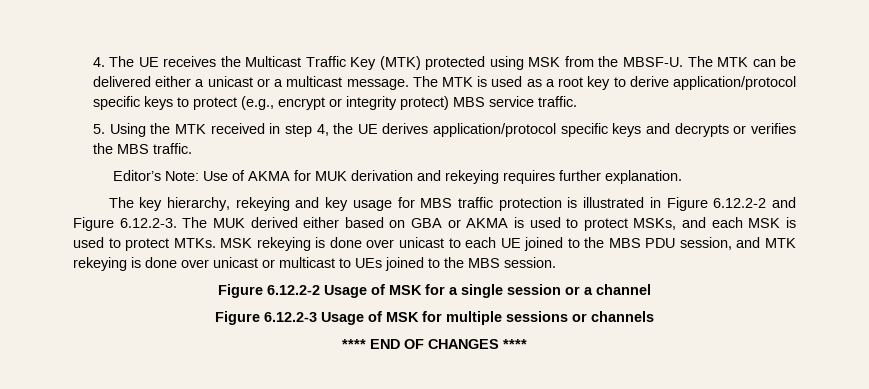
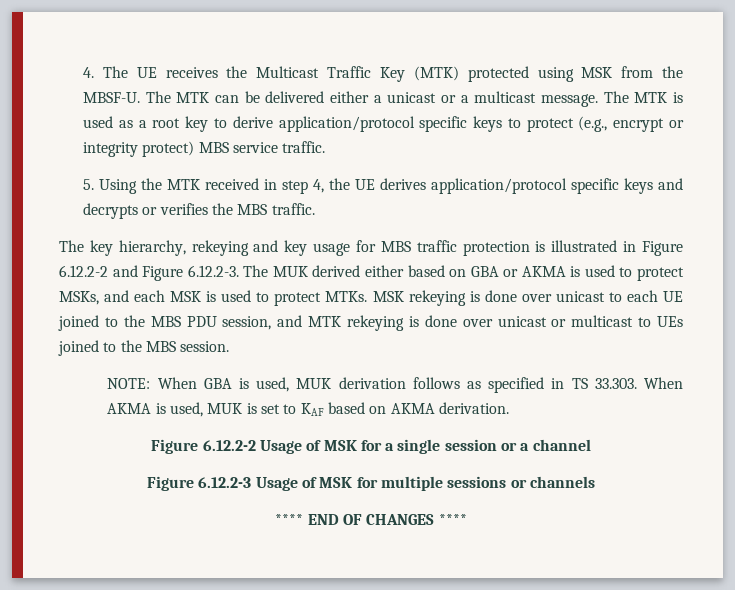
- Editor’s Note: Use of AKMA for MUK derivation and rekeying requires further explanation.
+ NOTE: When GBA is used, MUK derivation follows as specified in TS 33.303. When AKMA is used, MUK is set to KAF based on AKMA derivation.

